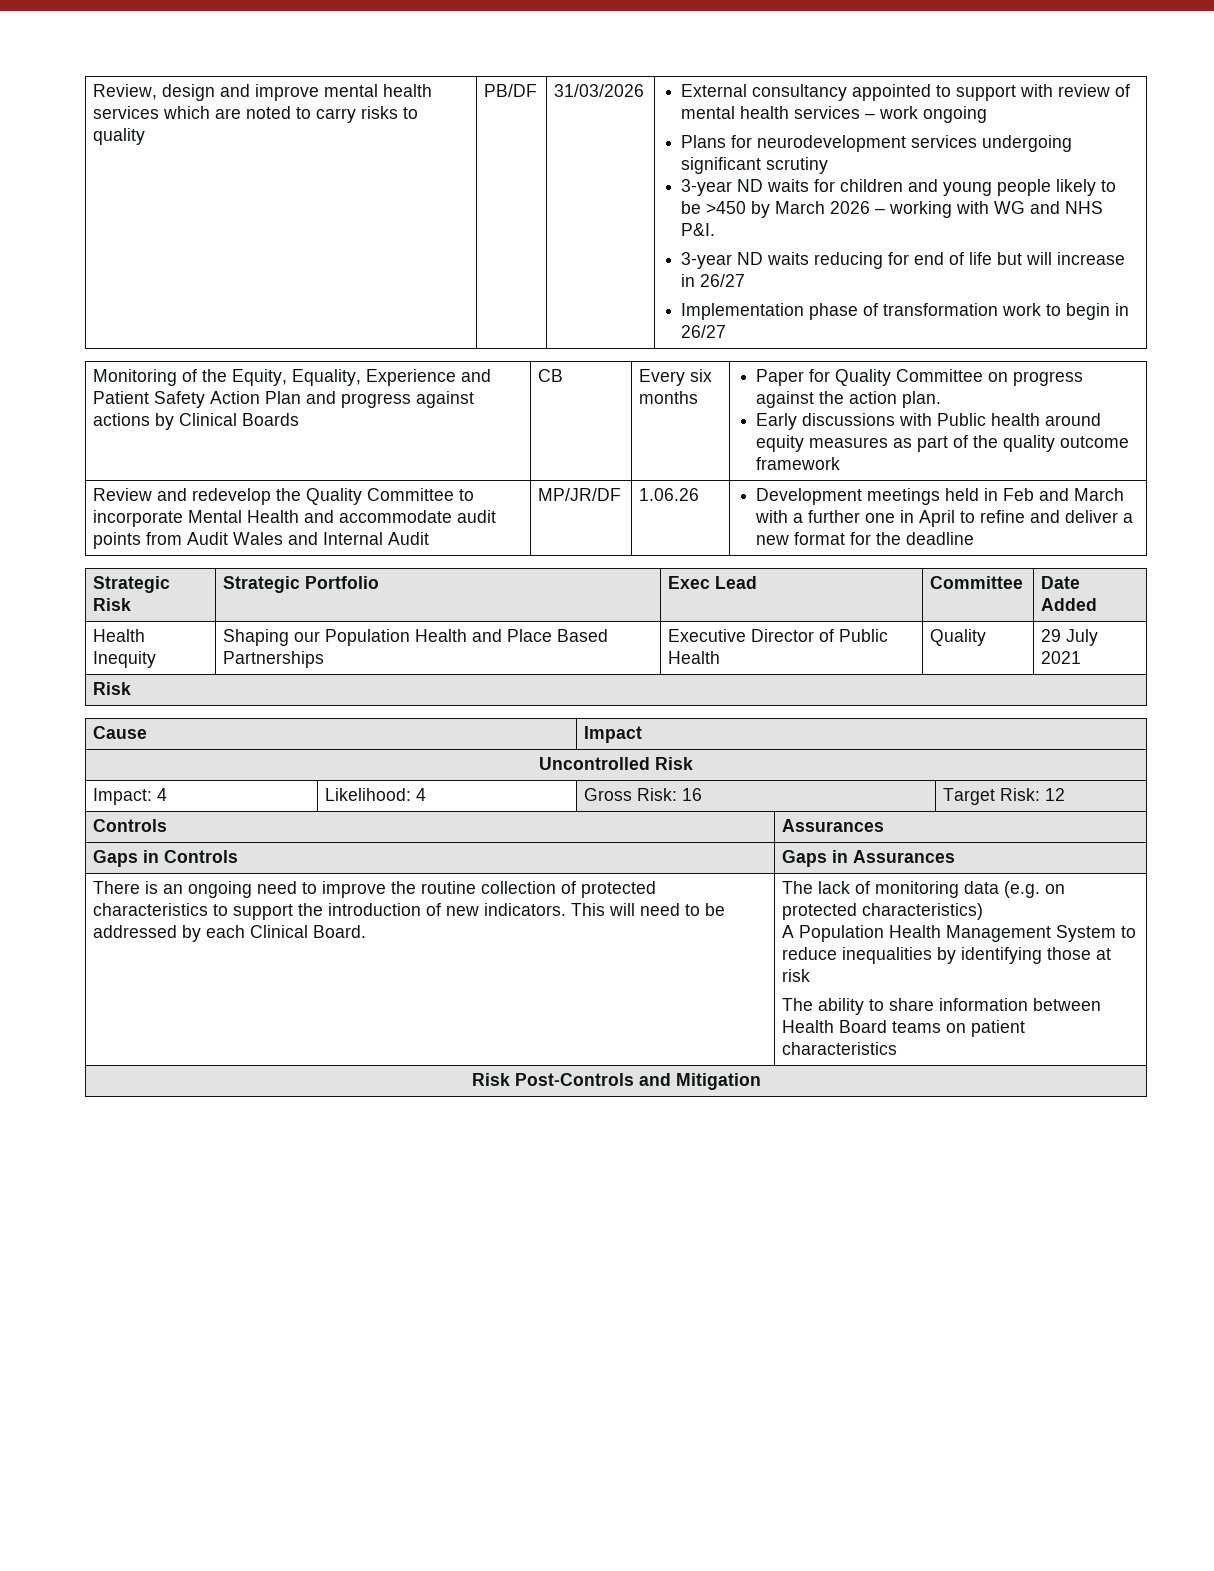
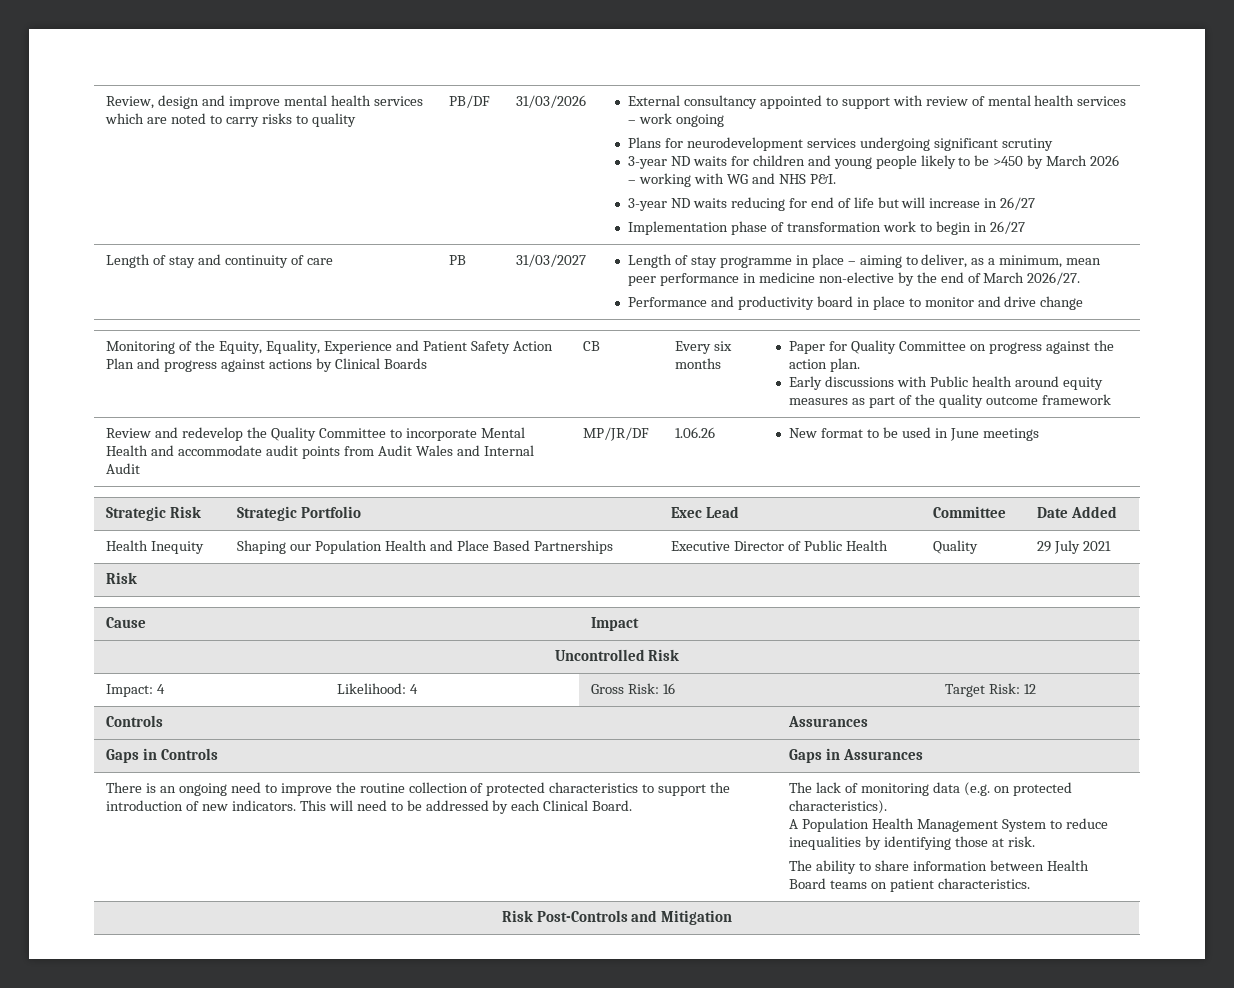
+ Length of stay and continuity of care | PB | 31/03/2027 | Length of stay programme in place – aiming to deliver, as a minimum, mean peer performance in medicine non-elective by the end of March 2026/27.
+ Performance and productivity board in place to monitor and drive change
- Development meetings held in Feb and March with a further one in April to refine and deliver a new format for the deadline
+ New format to be used in June meetings
- The lack of monitoring data (e.g. on protected characteristics)
+ The lack of monitoring data (e.g. on protected characteristics).
- A Population Health Management System to reduce inequalities by identifying those at risk
+ A Population Health Management System to reduce inequalities by identifying those at risk.
- The ability to share information between Health Board teams on patient characteristics
+ The ability to share information between Health Board teams on patient characteristics.

